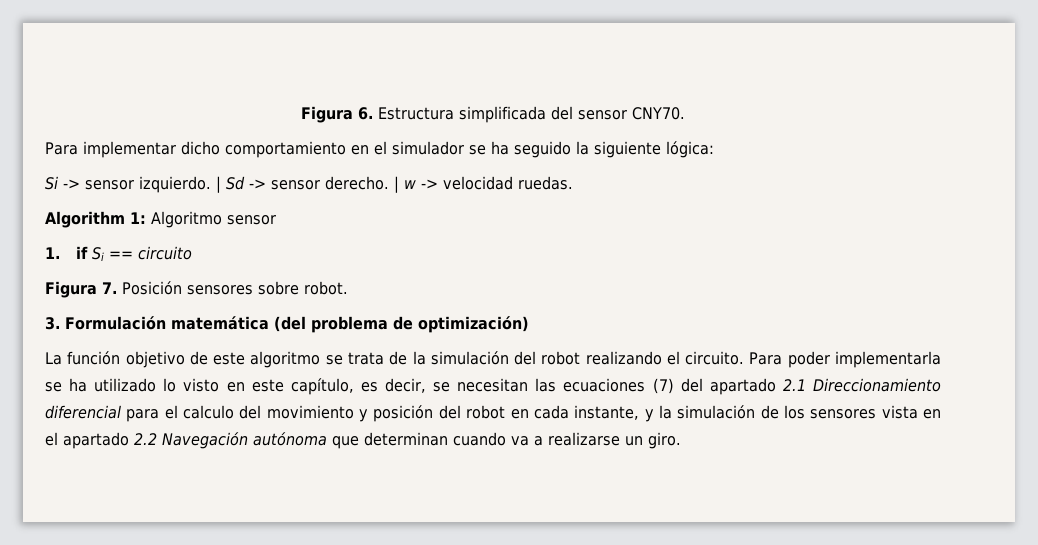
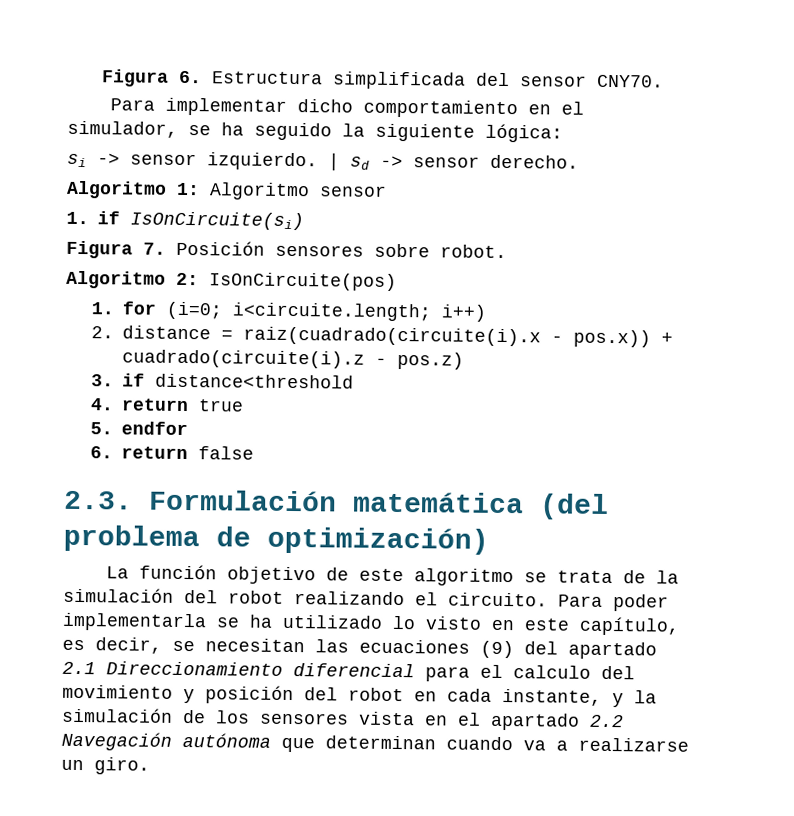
- Para implementar dicho comportamiento en el simulador se ha seguido la siguiente lógica:
+ Para implementar dicho comportamiento en el simulador, se ha seguido la siguiente lógica:
- Si -> sensor izquierdo.
+ si -> sensor izquierdo.
- | Sd -> sensor derecho. | w -> velocidad ruedas.
- Algorithm 1: Algoritmo sensor
+ | sd -> sensor derecho.
+ Algoritmo 1: Algoritmo sensor
- 1. if Si == circuito
+ 1. if IsOnCircuite(si)
- 3. Formulación matemática (del problema de optimización)
+ Algoritmo 2: IsOnCircuite(pos)
+ 1. for (i=0; i<circuite.length; i++)
+ 2. distance = raiz(cuadrado(circuite(i).x - pos.x)) + cuadrado(circuite(i).z - pos.z)
+ 3. if distance<threshold
+ 4. return true
+ 5. endfor
+ 6. return false
+ 2.3. Formulación matemática (del problema de optimización)
- Para poder implementarla se ha utilizado lo visto en este capítulo, es decir, se necesitan las ecuaciones (7) del apartado 2.1 Direccionamiento diferencial para el calculo del movimiento y posición del robot en cada instante, y la simulación de los sensores vista en el apartado 2.2 Navegación autónoma que determinan cuando va a realizarse un giro.
+ Para poder implementarla se ha utilizado lo visto en este capítulo, es decir, se necesitan las ecuaciones (9) del apartado 2.1 Direccionamiento diferencial para el calculo del movimiento y posición del robot en cada instante, y la simulación de los sensores vista en el apartado 2.2 Navegación autónoma que determinan cuando va a realizarse un giro.

